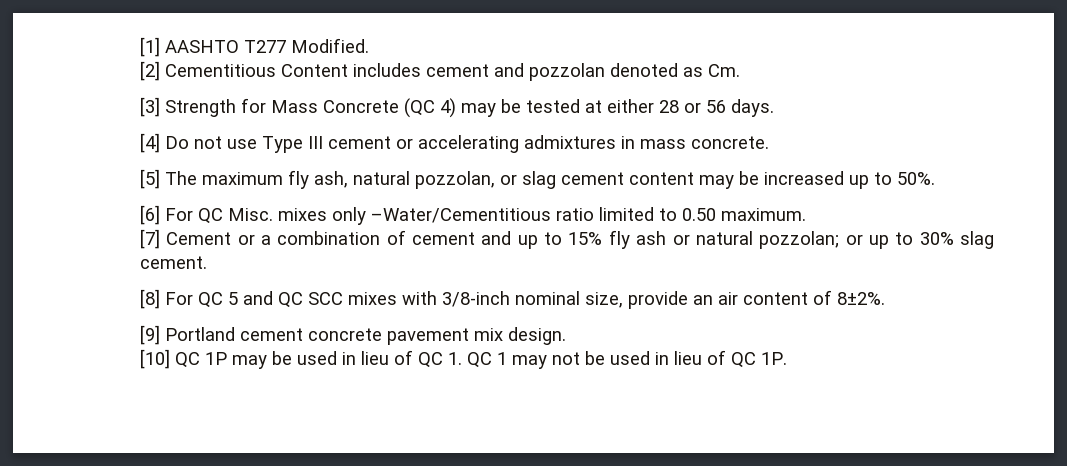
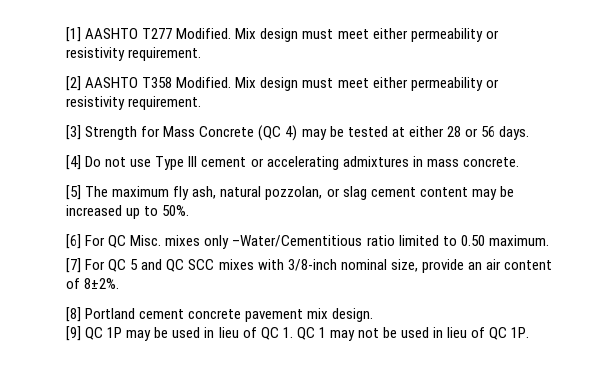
- [1] AASHTO T277 Modified.
- [2] Cementitious Content includes cement and pozzolan denoted as Cm.
+ [1] AASHTO T277 Modified. Mix design must meet either permeability or resistivity requirement.
+ [2] AASHTO T358 Modified. Mix design must meet either permeability or resistivity requirement.
- [7] Cement or a combination of cement and up to 15% fly ash or natural pozzolan; or up to 30% slag cement.
- [8] For QC 5 and QC SCC mixes with 3/8-inch nominal size, provide an air content of 8±2%.
+ [7] For QC 5 and QC SCC mixes with 3/8-inch nominal size, provide an air content of 8±2%.
- [9] Portland cement concrete pavement mix design.
+ [8] Portland cement concrete pavement mix design.
- [10] QC 1P may be used in lieu of QC 1. QC 1 may not be used in lieu of QC 1P.
+ [9] QC 1P may be used in lieu of QC 1. QC 1 may not be used in lieu of QC 1P.

